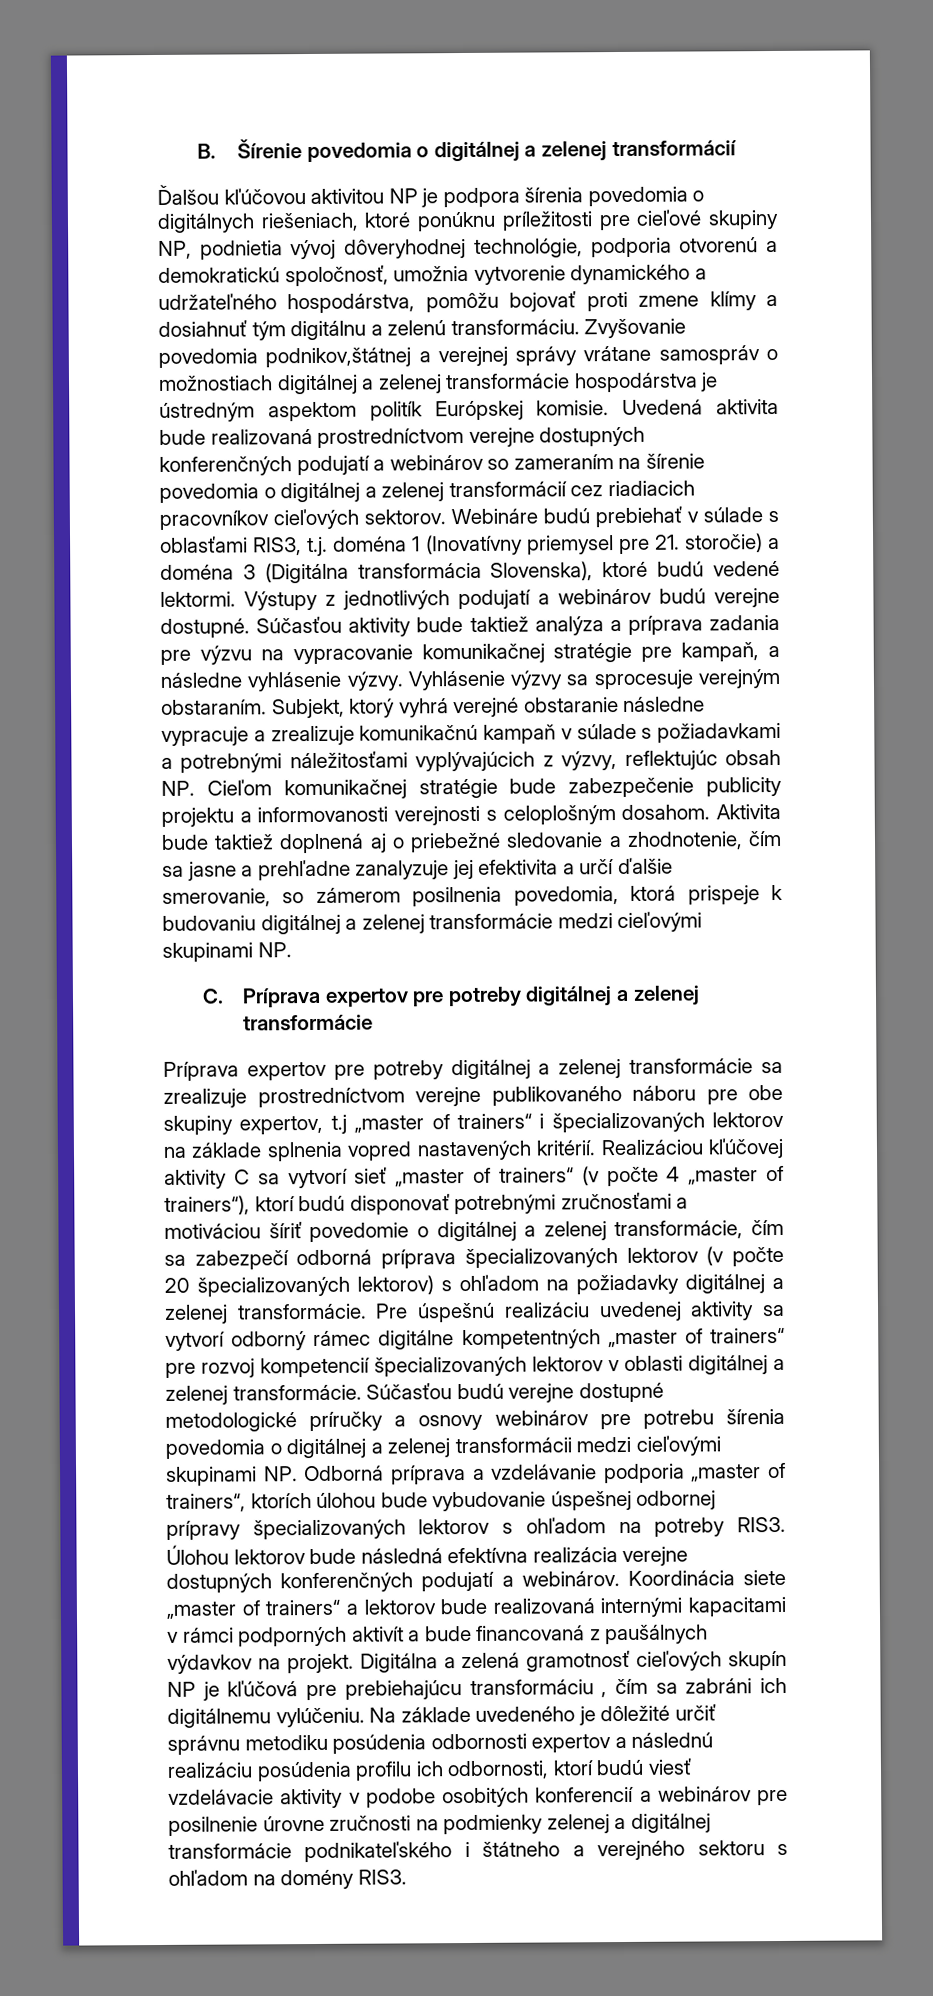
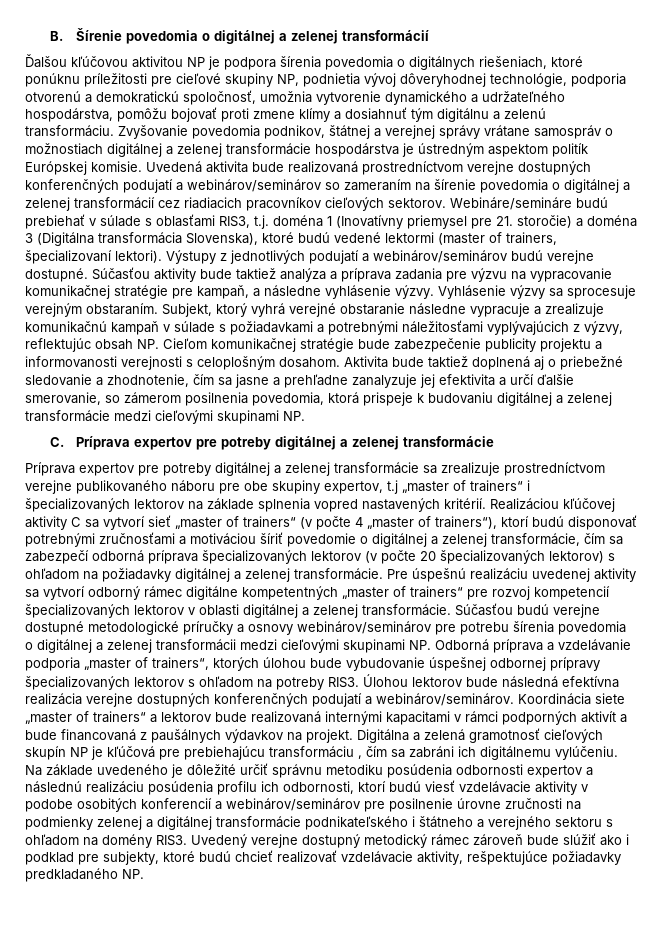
- Zvyšovanie povedomia podnikov,štátnej a verejnej správy vrátane samospráv o možnostiach digitálnej a zelenej transformácie hospodárstva je ústredným aspektom politík Európskej komisie.
+ Zvyšovanie povedomia podnikov, štátnej a verejnej správy vrátane samospráv o možnostiach digitálnej a zelenej transformácie hospodárstva je ústredným aspektom politík Európskej komisie.
- Uvedená aktivita bude realizovaná prostredníctvom verejne dostupných konferenčných podujatí a webinárov so zameraním na šírenie povedomia o digitálnej a zelenej transformácií cez riadiacich pracovníkov cieľových sektorov.
+ Uvedená aktivita bude realizovaná prostredníctvom verejne dostupných konferenčných podujatí a webinárov/seminárov so zameraním na šírenie povedomia o digitálnej a zelenej transformácií cez riadiacich pracovníkov cieľových sektorov.
- Webináre budú prebiehať v súlade s oblasťami RIS3, t.j. doména 1 (Inovatívny priemysel pre 21. storočie) a doména 3 (Digitálna transformácia Slovenska), ktoré budú vedené lektormi.
+ Webináre/semináre budú prebiehať v súlade s oblasťami RIS3, t.j. doména 1 (Inovatívny priemysel pre 21. storočie) a doména 3 (Digitálna transformácia Slovenska), ktoré budú vedené lektormi (master of trainers, špecializovaní lektori).
- Výstupy z jednotlivých podujatí a webinárov budú verejne dostupné.
+ Výstupy z jednotlivých podujatí a webinárov/seminárov budú verejne dostupné.
- Súčasťou budú verejne dostupné metodologické príručky a osnovy webinárov pre potrebu šírenia povedomia o digitálnej a zelenej transformácii medzi cieľovými skupinami NP. Odborná príprava a vzdelávanie podporia „master of trainers“, ktorích úlohou bude vybudovanie úspešnej odbornej prípravy špecializovaných lektorov s ohľadom na potreby RIS3.
+ Súčasťou budú verejne dostupné metodologické príručky a osnovy webinárov/seminárov pre potrebu šírenia povedomia o digitálnej a zelenej transformácii medzi cieľovými skupinami NP. Odborná príprava a vzdelávanie podporia „master of trainers“, ktorých úlohou bude vybudovanie úspešnej odbornej prípravy špecializovaných lektorov s ohľadom na potreby RIS3.
- Úlohou lektorov bude následná efektívna realizácia verejne dostupných konferenčných podujatí a webinárov.
+ Úlohou lektorov bude následná efektívna realizácia verejne dostupných konferenčných podujatí a webinárov/seminárov.
- Na základe uvedeného je dôležité určiť správnu metodiku posúdenia odbornosti expertov a následnú realizáciu posúdenia profilu ich odbornosti, ktorí budú viesť vzdelávacie aktivity v podobe osobitých konferencií a webinárov pre posilnenie úrovne zručnosti na podmienky zelenej a digitálnej transformácie podnikateľského i štátneho a verejného sektoru s ohľadom na domény RIS3.
+ Na základe uvedeného je dôležité určiť správnu metodiku posúdenia odbornosti expertov a následnú realizáciu posúdenia profilu ich odbornosti, ktorí budú viesť vzdelávacie aktivity v podobe osobitých konferencií a webinárov/seminárov pre posilnenie úrovne zručnosti na podmienky zelenej a digitálnej transformácie podnikateľského i štátneho a verejného sektoru s ohľadom na domény RIS3.
+ Uvedený verejne dostupný metodický rámec zároveň bude slúžiť ako i podklad pre subjekty, ktoré budú chcieť realizovať vzdelávacie aktivity, rešpektujúce požiadavky predkladaného NP.

